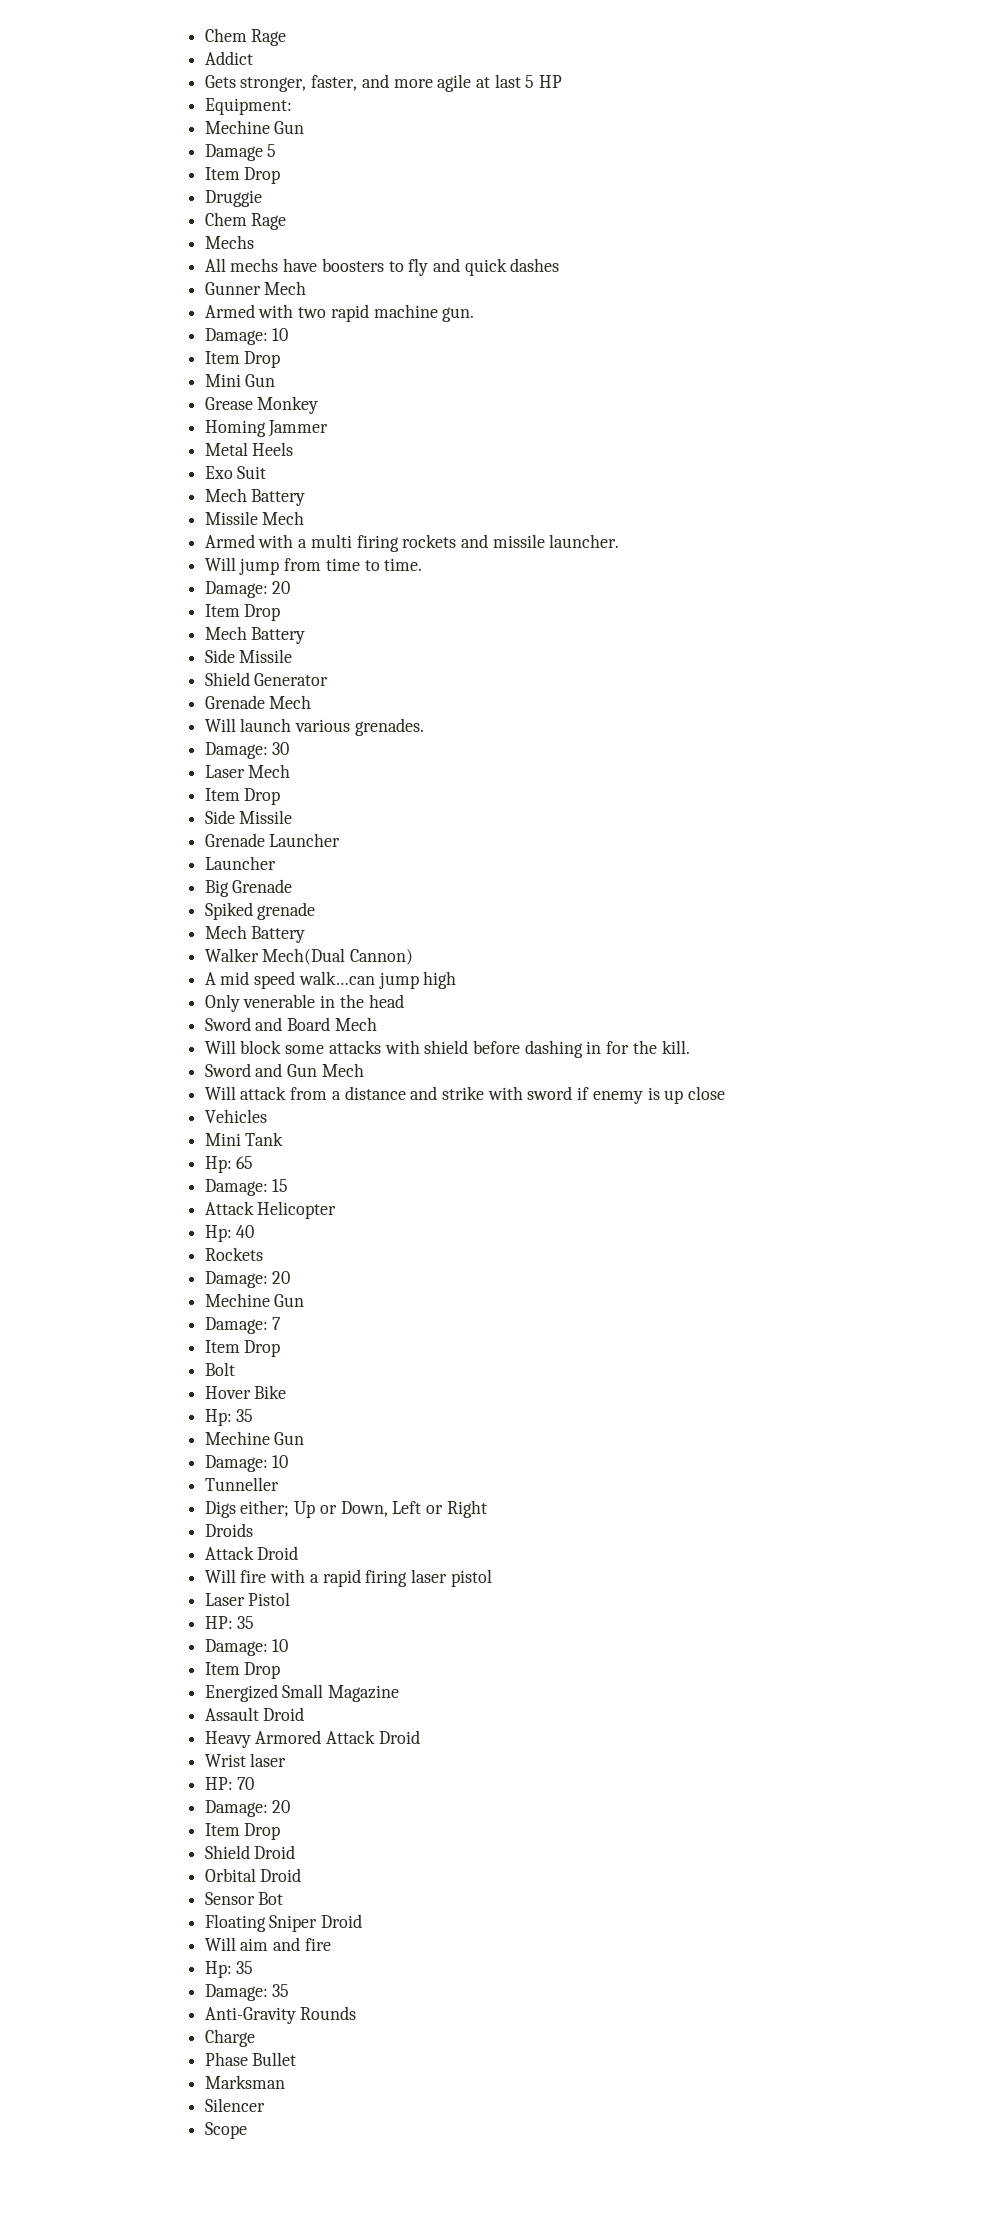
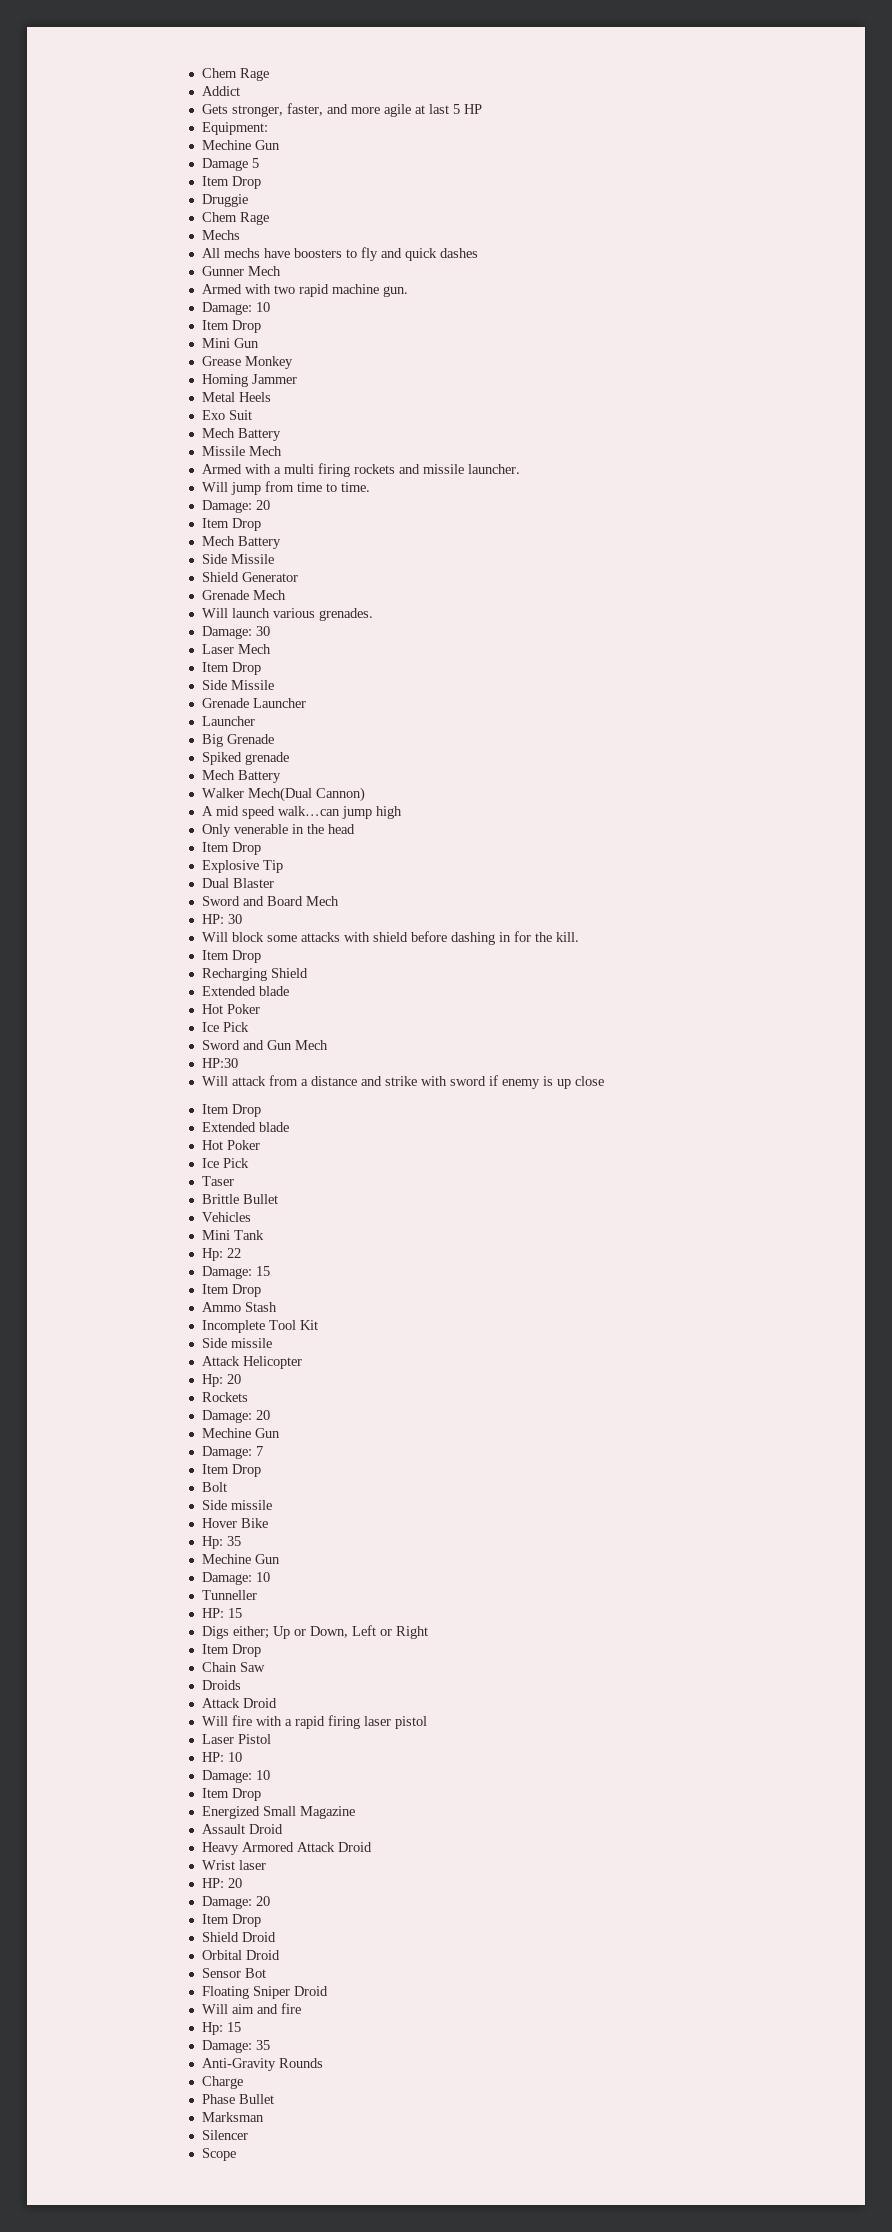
  Only venerable in the head
+ Item Drop
+ Explosive Tip
+ Dual Blaster
+ HP: 30
  Will block some attacks with shield before dashing in for the kill.
+ Item Drop
+ Recharging Shield
+ Extended blade
+ Hot Poker
+ Ice Pick
+ HP:30
  Will attack from a distance and strike with sword if enemy is up close
+ Item Drop
+ Extended blade
+ Hot Poker
+ Ice Pick
+ Taser
+ Brittle Bullet
- Hp: 65
+ Hp: 22
  Damage: 15
+ Item Drop
+ Ammo Stash
+ Incomplete Tool Kit
+ Side missile
- Hp: 40
+ Hp: 20
  Bolt
+ Side missile
+ HP: 15
  Digs either; Up or Down, Left or Right
+ Item Drop
+ Chain Saw
- HP: 35
+ HP: 10
- HP: 70
+ HP: 20
  Will aim and fire
- Hp: 35
+ Hp: 15

